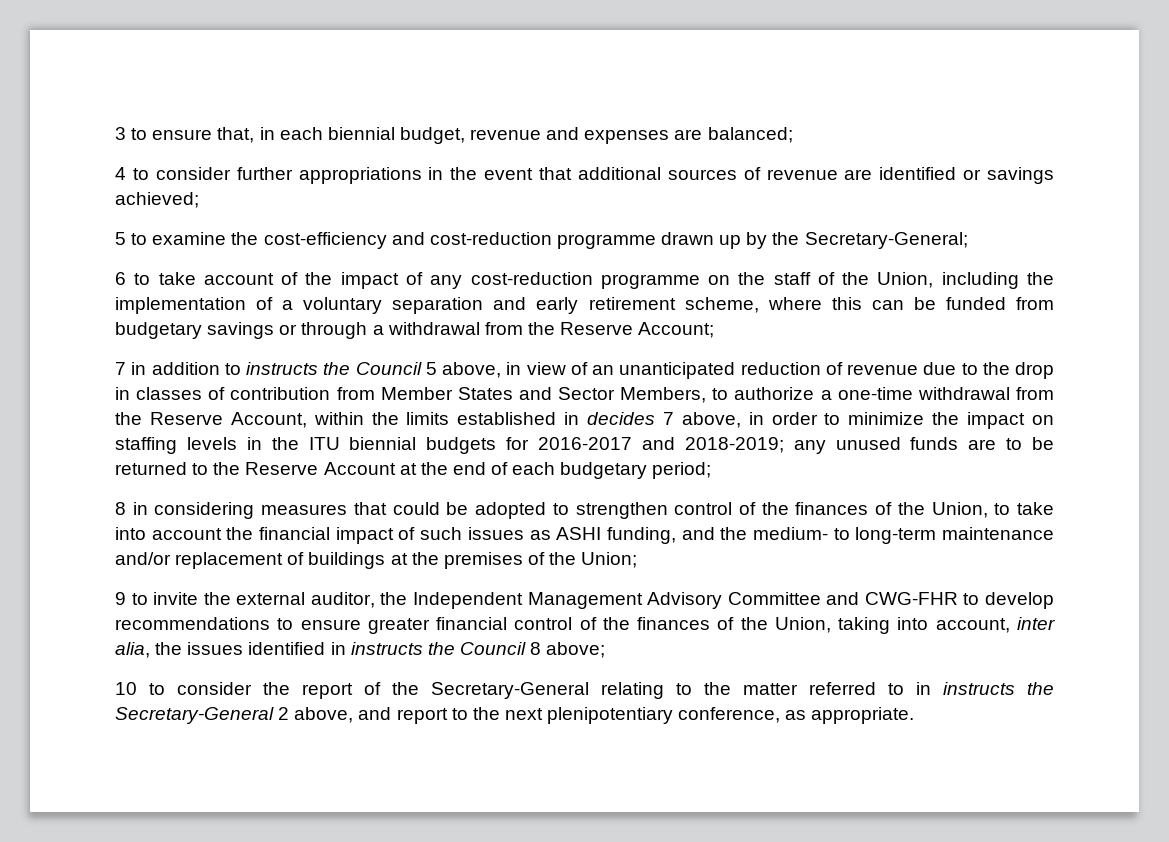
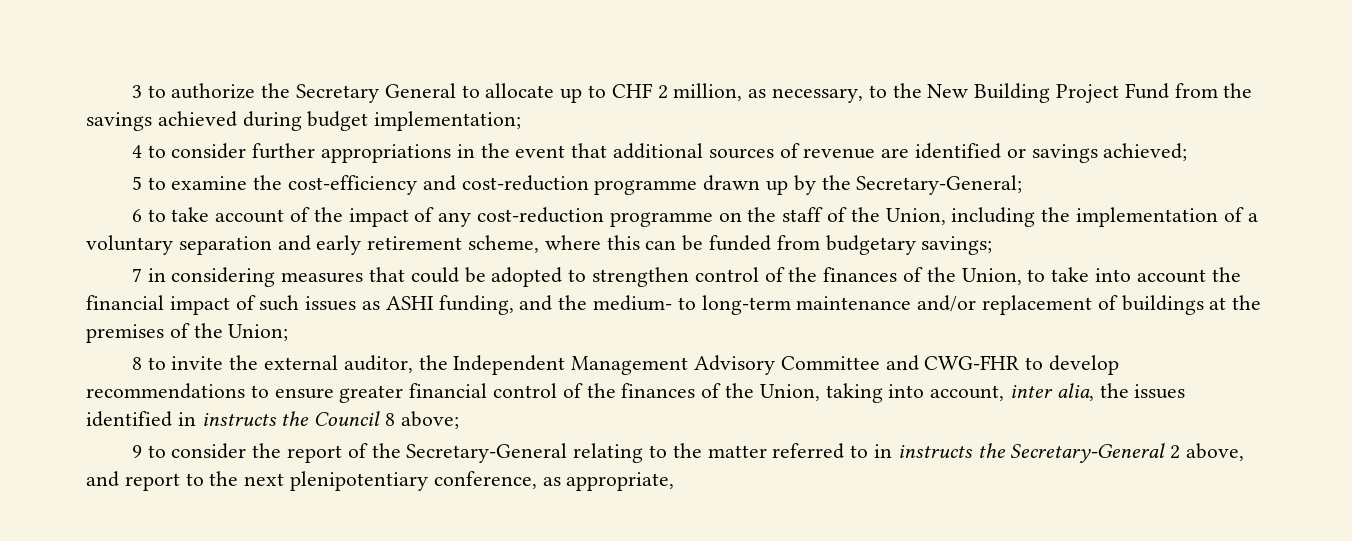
- 3 to ensure that, in each biennial budget, revenue and expenses are balanced;
+ 3 to authorize the Secretary General to allocate up to CHF 2 million, as necessary, to the New Building Project Fund from the savings achieved during budget implementation;
- 6 to take account of the impact of any cost-reduction programme on the staff of the Union, including the implementation of a voluntary separation and early retirement scheme, where this can be funded from budgetary savings or through a withdrawal from the Reserve Account;
- 7 in addition to instructs the Council 5 above, in view of an unanticipated reduction of revenue due to the drop in classes of contribution from Member States and Sector Members, to authorize a one-time withdrawal from the Reserve Account, within the limits established in decides 7 above, in order to minimize the impact on staffing levels in the ITU biennial budgets for 2016-2017 and 2018-2019; any unused funds are to be returned to the Reserve Account at the end of each budgetary period;
- 8 in considering measures that could be adopted to strengthen control of the finances of the Union, to take into account the financial impact of such issues as ASHI funding, and the medium- to long-term maintenance and/or replacement of buildings at the premises of the Union;
+ 6 to take account of the impact of any cost-reduction programme on the staff of the Union, including the implementation of a voluntary separation and early retirement scheme, where this can be funded from budgetary savings;
+ 7 in considering measures that could be adopted to strengthen control of the finances of the Union, to take into account the financial impact of such issues as ASHI funding, and the medium- to long-term maintenance and/or replacement of buildings at the premises of the Union;
- 9 to invite the external auditor, the Independent Management Advisory Committee and CWG-FHR to develop recommendations to ensure greater financial control of the finances of the Union, taking into account, inter alia, the issues identified in instructs the Council 8 above;
+ 8 to invite the external auditor, the Independent Management Advisory Committee and CWG-FHR to develop recommendations to ensure greater financial control of the finances of the Union, taking into account, inter alia, the issues identified in instructs the Council 8 above;
- 10 to consider the report of the Secretary-General relating to the matter referred to in instructs the Secretary-General 2 above, and report to the next plenipotentiary conference, as appropriate.
+ 9 to consider the report of the Secretary-General relating to the matter referred to in instructs the Secretary-General 2 above, and report to the next plenipotentiary conference, as appropriate,

